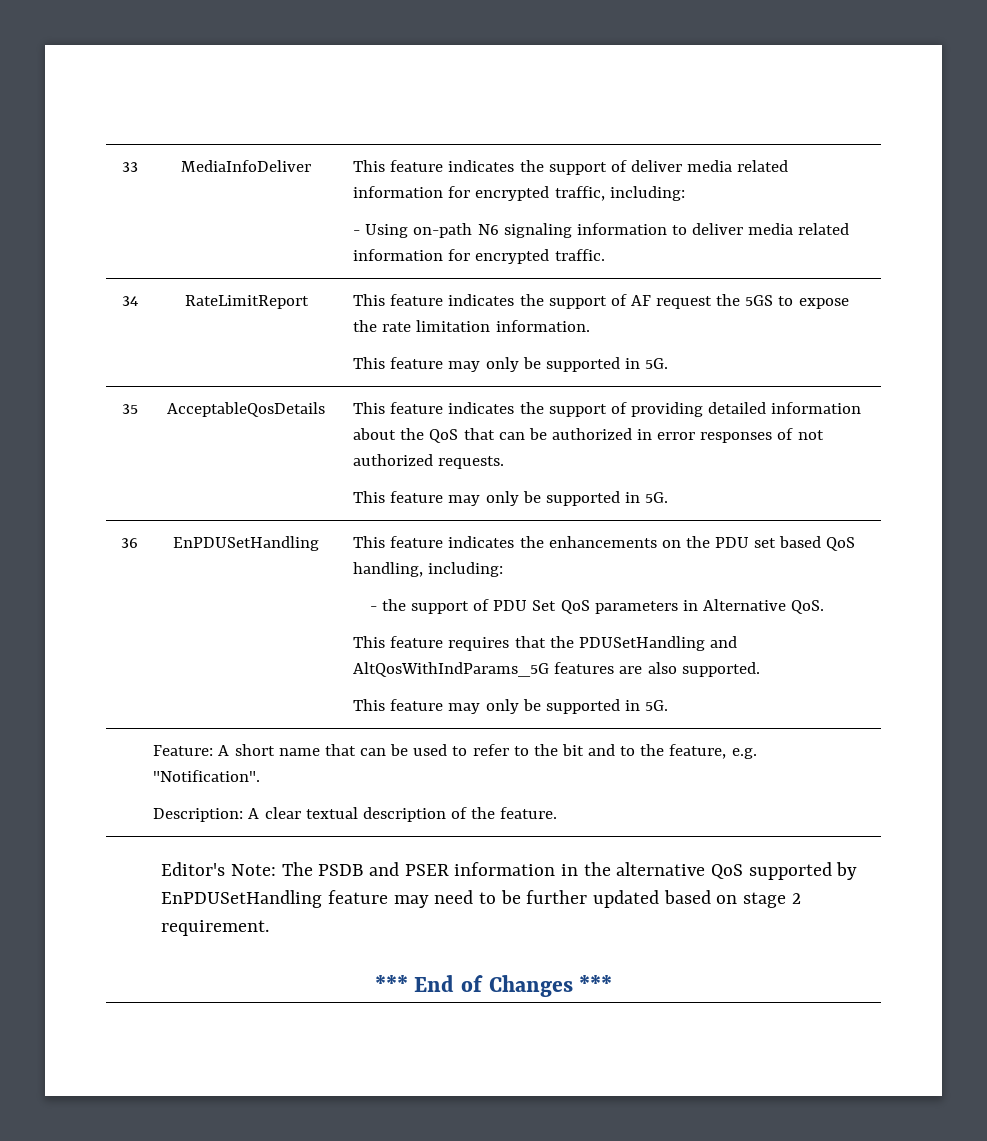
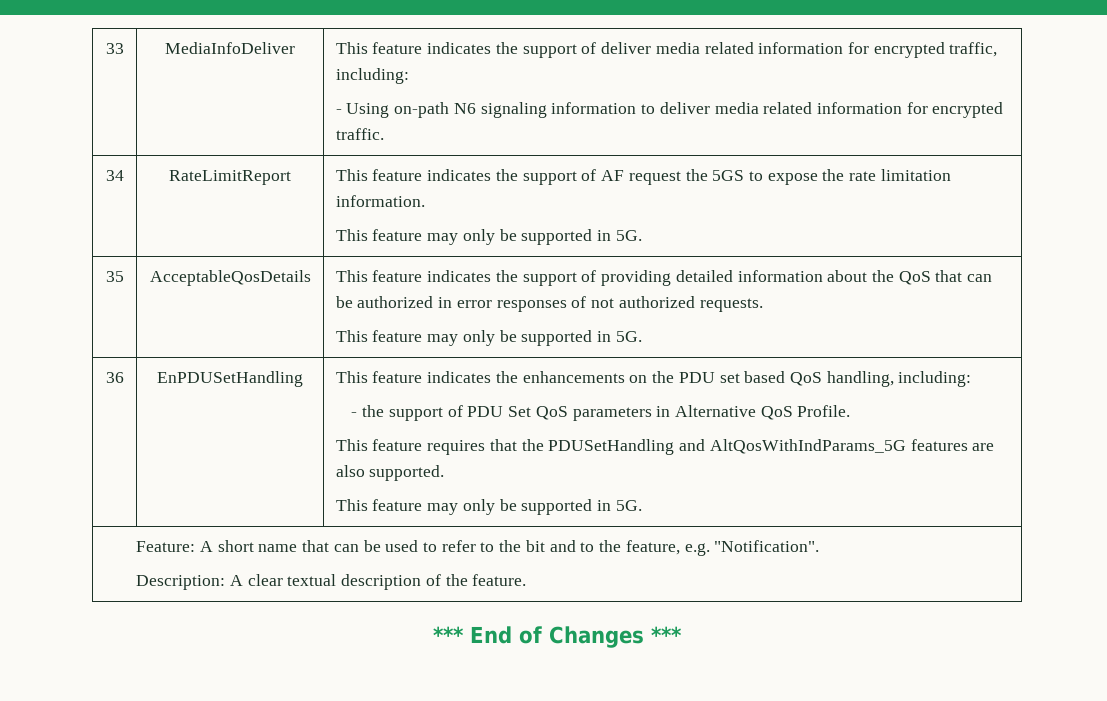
- - the support of PDU Set QoS parameters in Alternative QoS.
+ - the support of PDU Set QoS parameters in Alternative QoS Profile.
- Editor's Note: The PSDB and PSER information in the alternative QoS supported by EnPDUSetHandling feature may need to be further updated based on stage 2 requirement.

